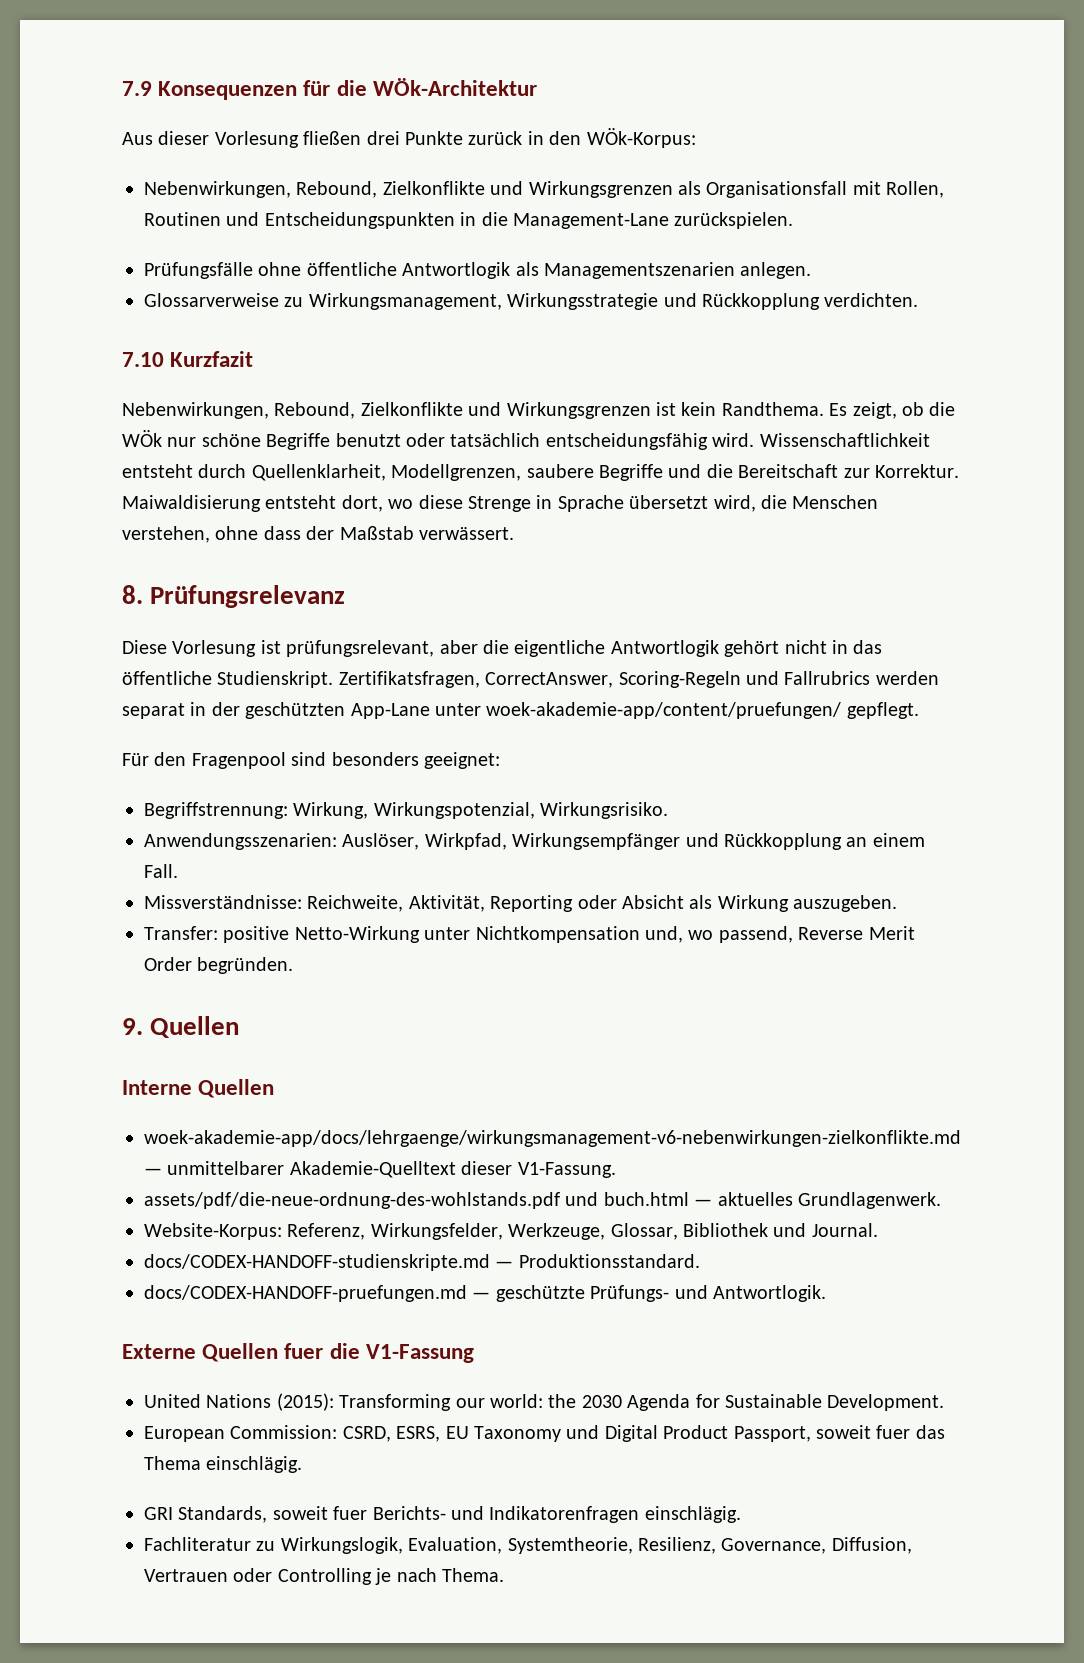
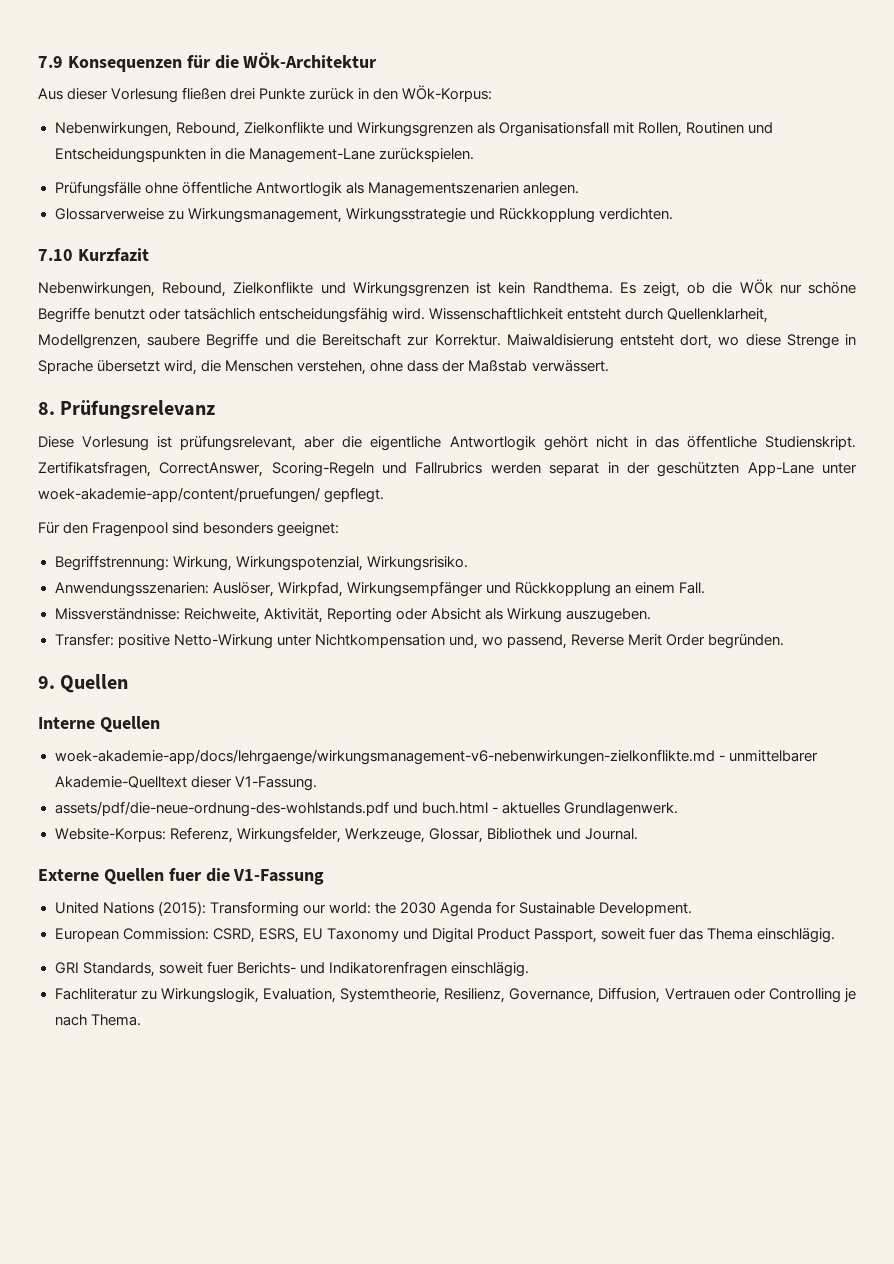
- woek-akademie-app/docs/lehrgaenge/wirkungsmanagement-v6-nebenwirkungen-zielkonflikte.md — unmittelbarer Akademie-Quelltext dieser V1-Fassung.
+ woek-akademie-app/docs/lehrgaenge/wirkungsmanagement-v6-nebenwirkungen-zielkonflikte.md - unmittelbarer Akademie-Quelltext dieser V1-Fassung.
- assets/pdf/die-neue-ordnung-des-wohlstands.pdf und buch.html — aktuelles Grundlagenwerk.
+ assets/pdf/die-neue-ordnung-des-wohlstands.pdf und buch.html - aktuelles Grundlagenwerk.
- docs/CODEX-HANDOFF-studienskripte.md — Produktionsstandard.
- docs/CODEX-HANDOFF-pruefungen.md — geschützte Prüfungs- und Antwortlogik.

